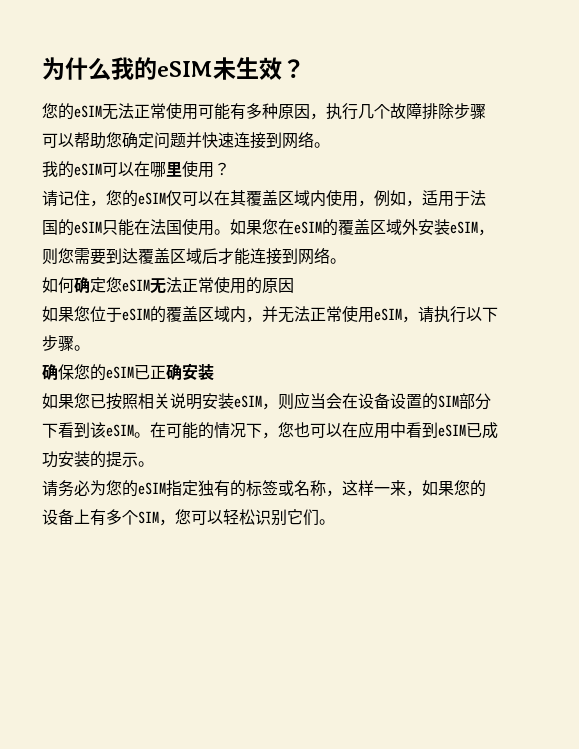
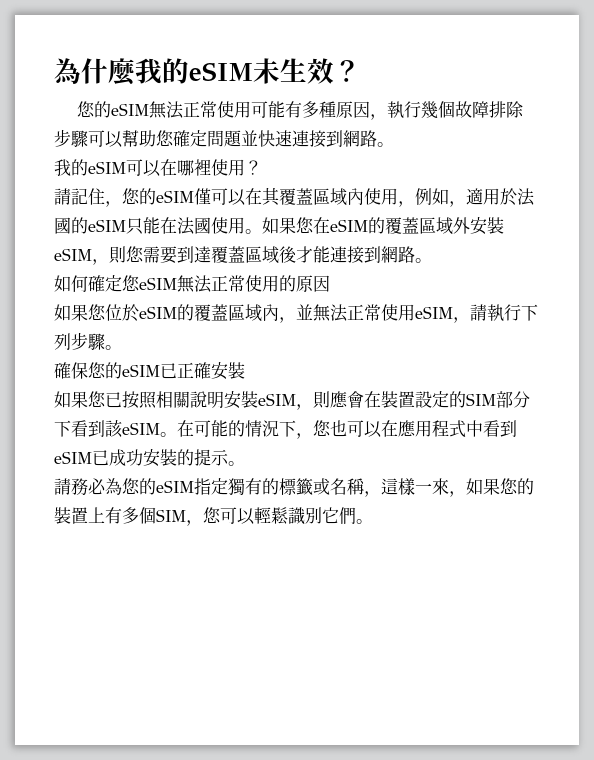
- 为什么我的eSIM未生效？
+ 為什麼我的eSIM未生效？
- 您的eSIM无法正常使用可能有多种原因，执行几个故障排除步骤可以帮助您确定问题并快速连接到网络。
+ 您的eSIM無法正常使用可能有多種原因，執行幾個故障排除步驟可以幫助您確定問題並快速連接到網路。
- 我的eSIM可以在哪里使用？
+ 我的eSIM可以在哪裡使用？
- 请记住，您的eSIM仅可以在其覆盖区域内使用，例如，适用于法国的eSIM只能在法国使用。
+ 請記住，您的eSIM僅可以在其覆蓋區域內使用，例如，適用於法國的eSIM只能在法國使用。
- 如果您在eSIM的覆盖区域外安装eSIM，则您需要到达覆盖区域后才能连接到网络。
+ 如果您在eSIM的覆蓋區域外安裝eSIM，則您需要到達覆蓋區域後才能連接到網路。
- 如何确定您eSIM无法正常使用的原因
+ 如何確定您eSIM無法正常使用的原因
- 如果您位于eSIM的覆盖区域内，并无法正常使用eSIM，请执行以下步骤。
- 确保您的eSIM已正确安装
+ 如果您位於eSIM的覆蓋區域內，並無法正常使用eSIM，請執行下列步驟。
+ 確保您的eSIM已正確安裝
- 如果您已按照相关说明安装eSIM，则应当会在设备设置的SIM部分下看到该eSIM。
+ 如果您已按照相關說明安裝eSIM，則應會在裝置設定的SIM部分下看到該eSIM。
- 在可能的情况下，您也可以在应用中看到eSIM已成功安装的提示。
+ 在可能的情況下，您也可以在應用程式中看到eSIM已成功安裝的提示。
- 请务必为您的eSIM指定独有的标签或名称，这样一来，如果您的设备上有多个SIM，您可以轻松识别它们。
+ 請務必為您的eSIM指定獨有的標籤或名稱，這樣一來，如果您的裝置上有多個SIM，您可以輕鬆識別它們。

